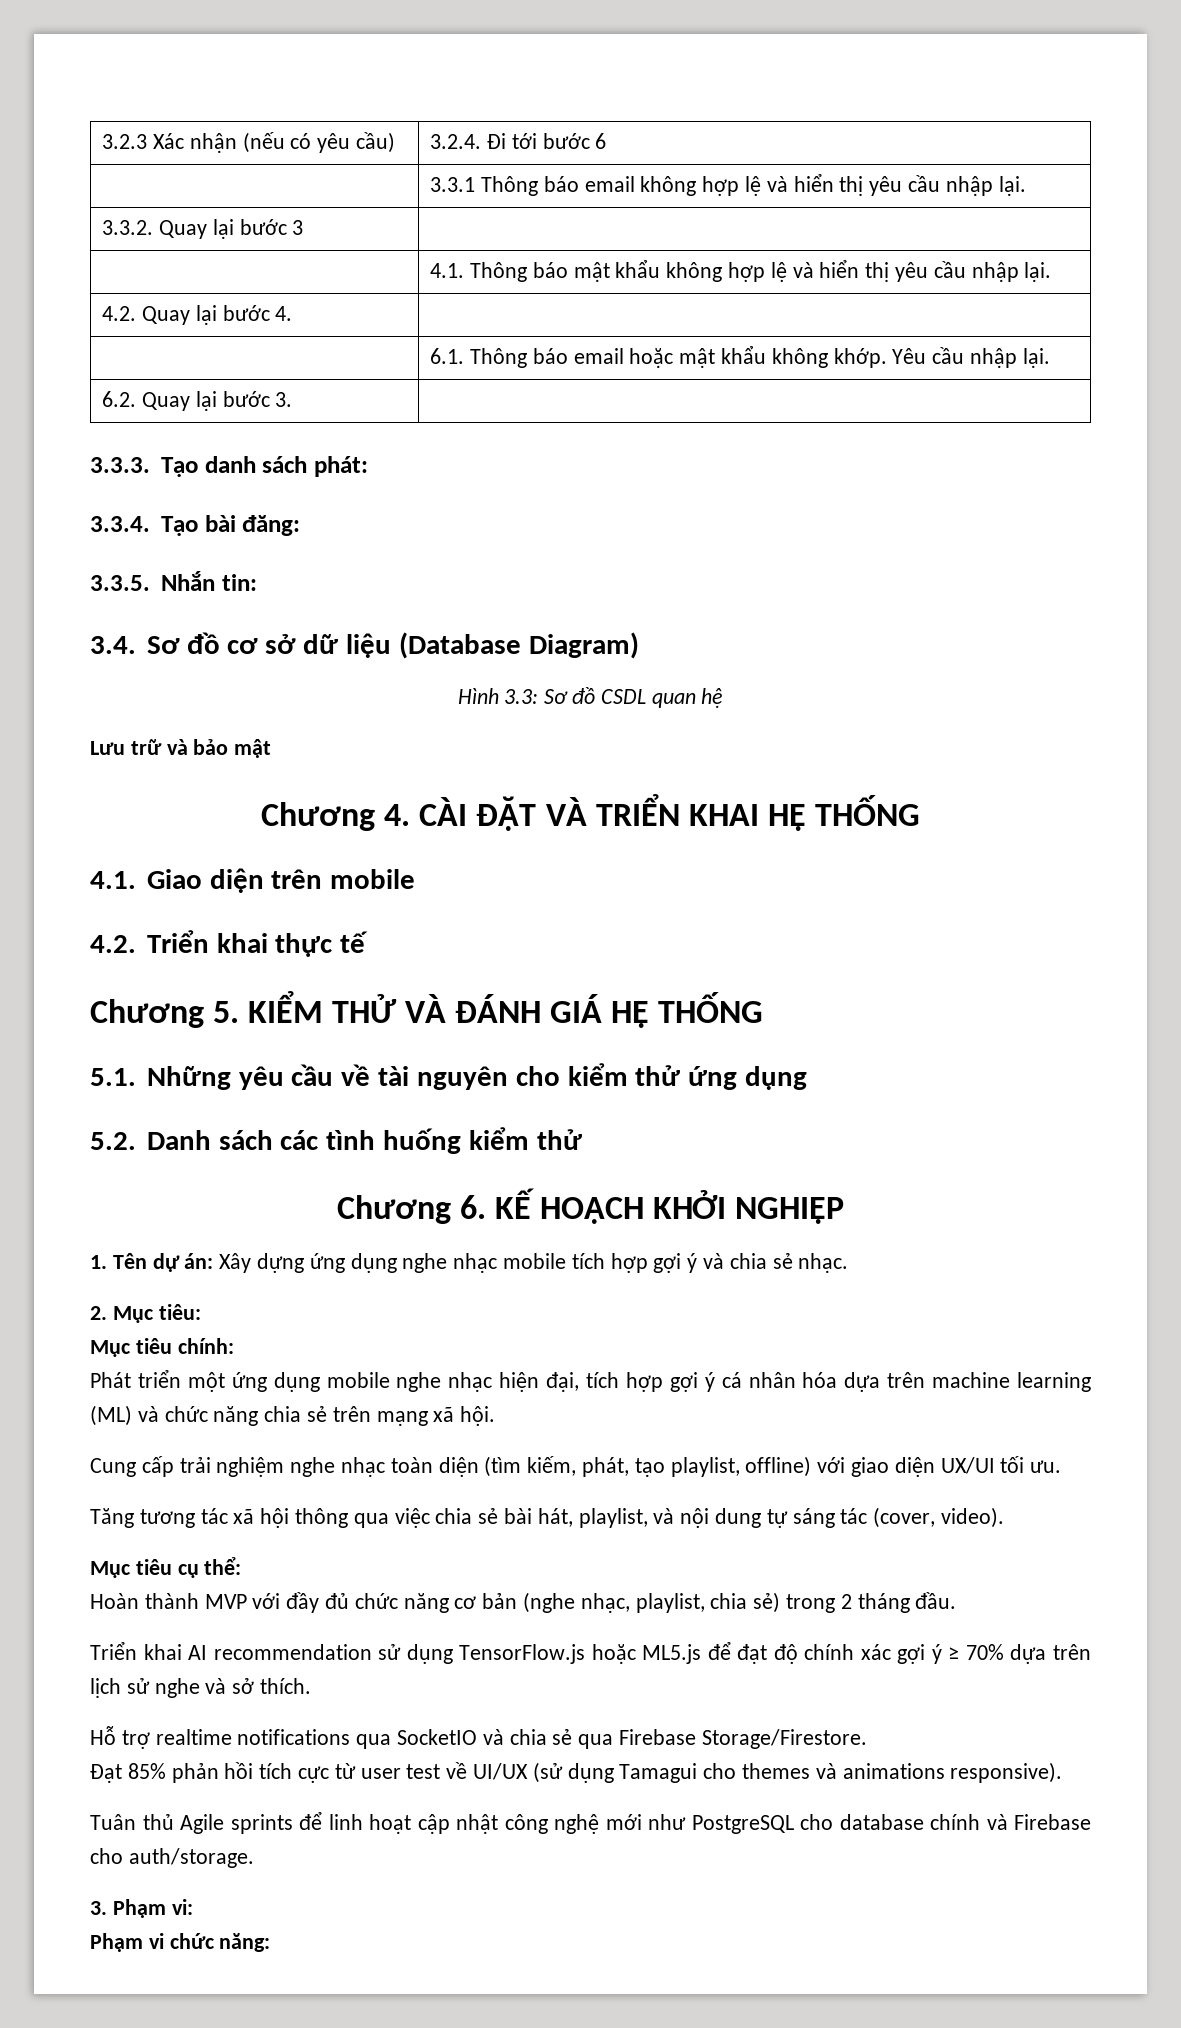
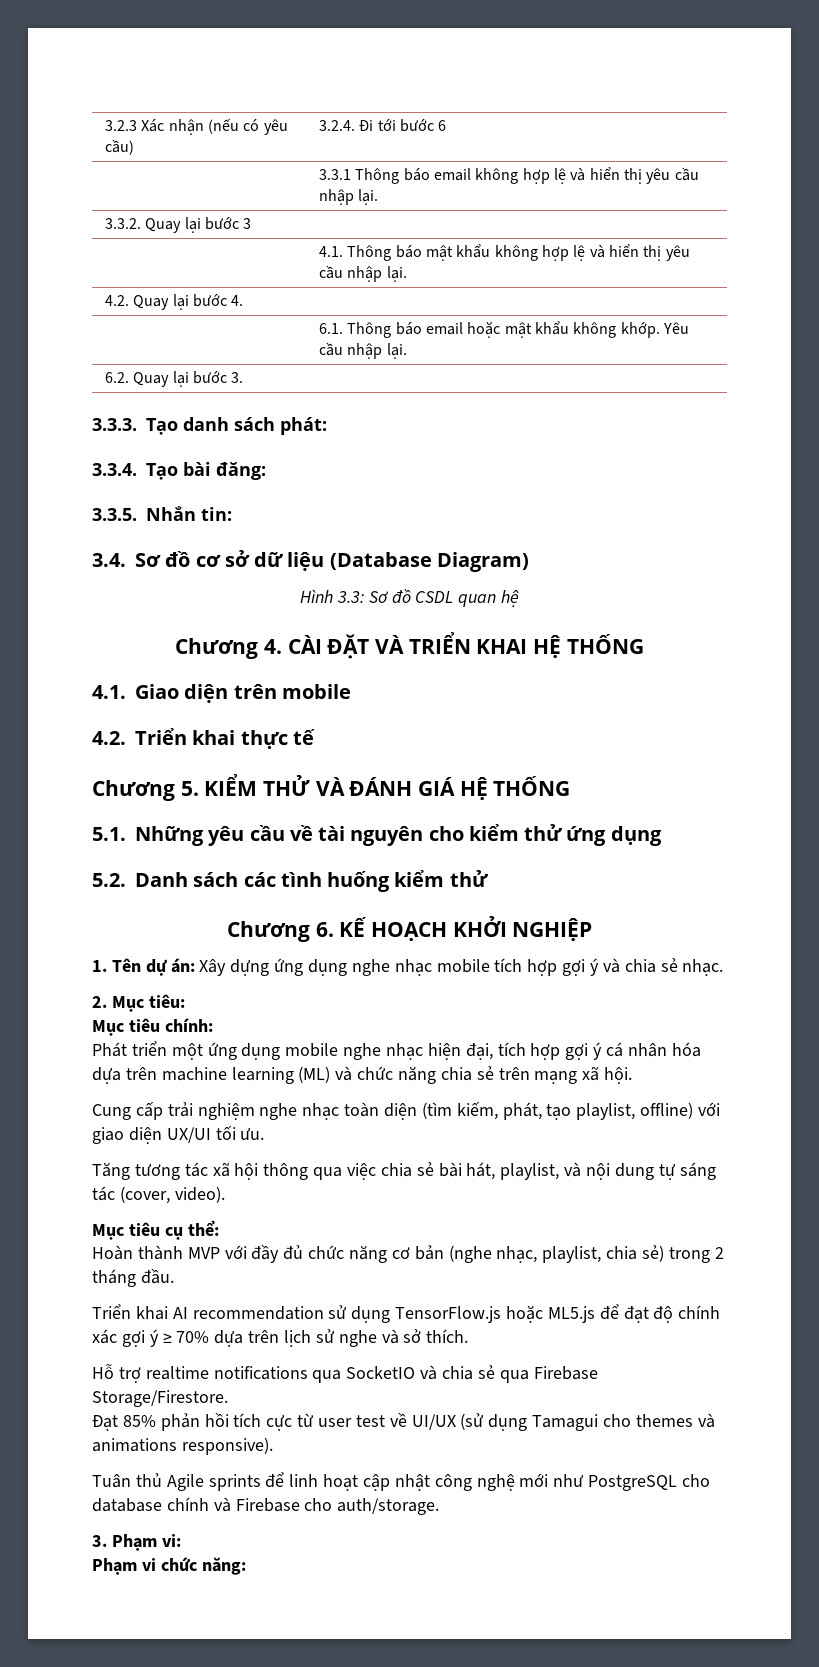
- Lưu trữ và bảo mật

